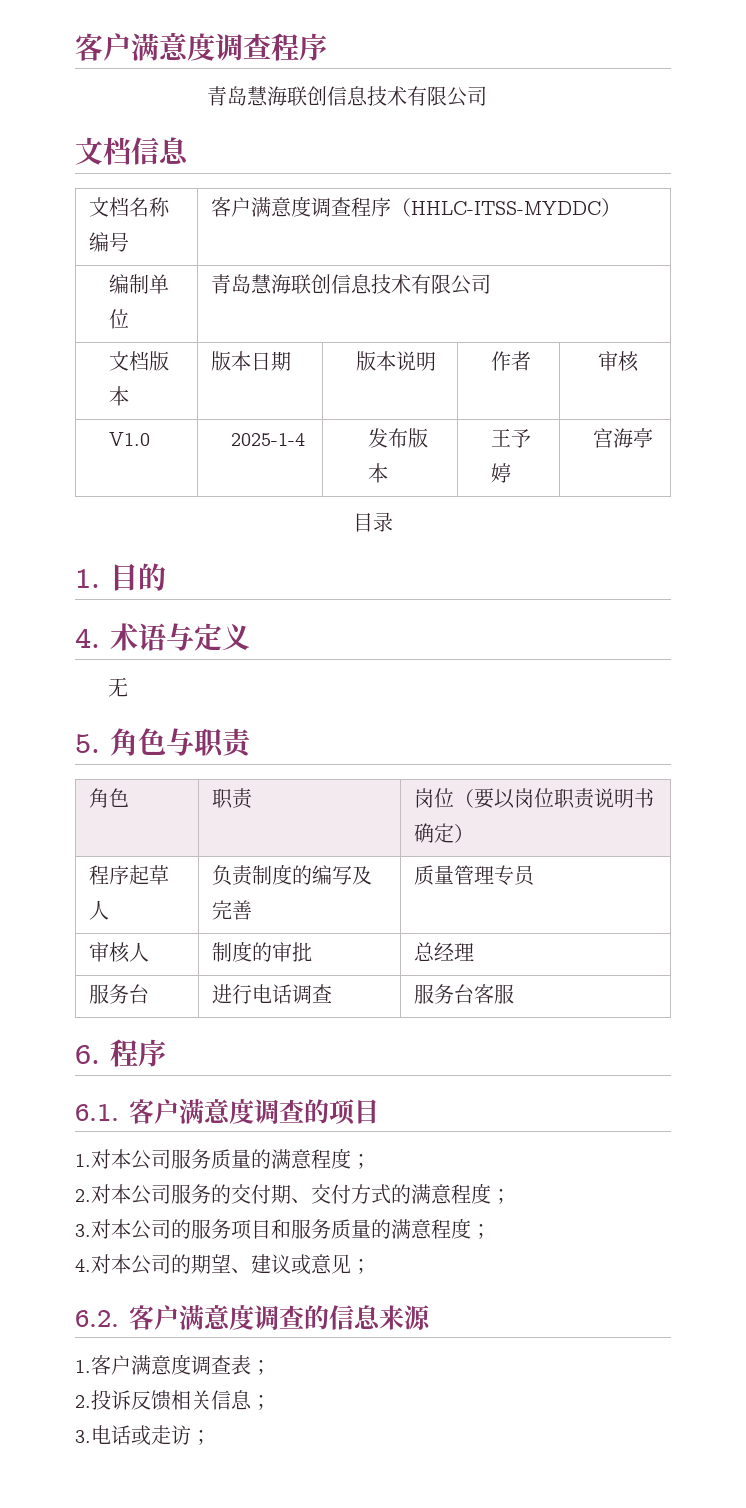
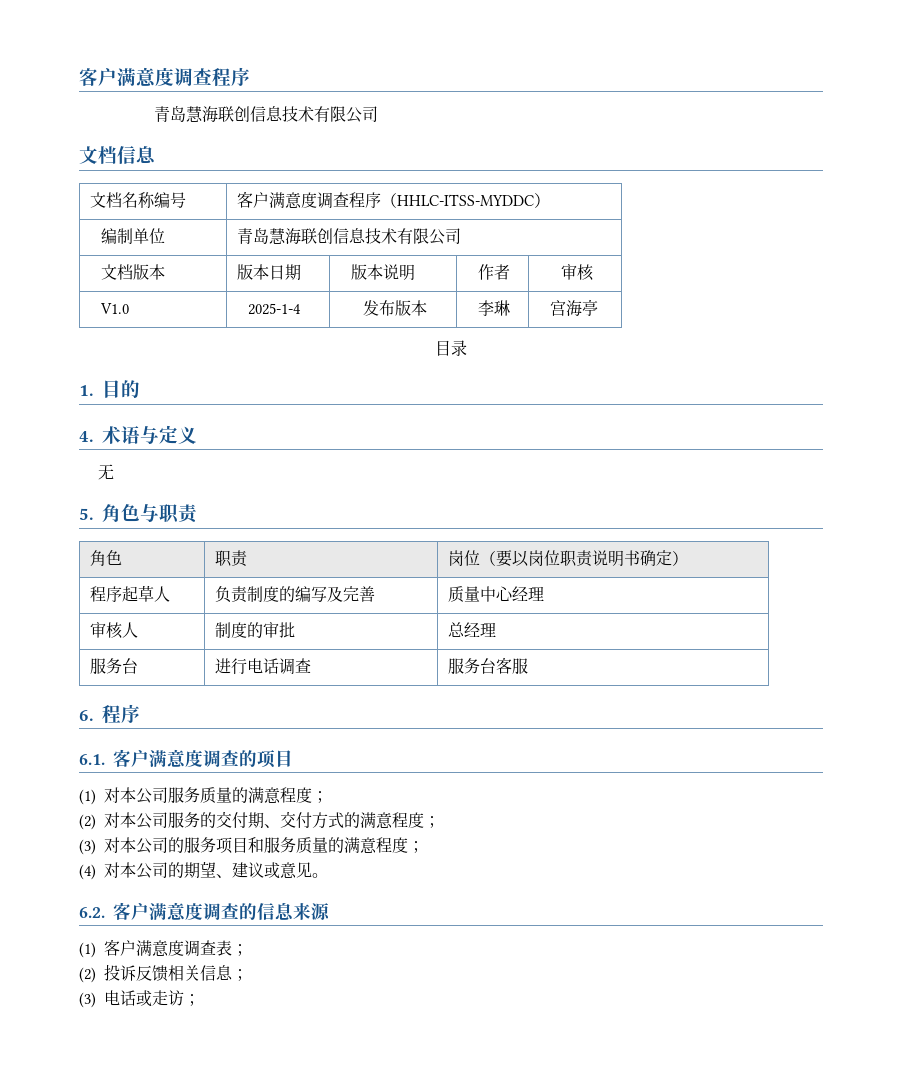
- V1.0 | 2025-1-4 | 发布版本 | 王予婷 | 宫海亭
+ V1.0 | 2025-1-4 | 发布版本 | 李琳 | 宫海亭
- 程序起草人 | 负责制度的编写及完善 | 质量管理专员
+ 程序起草人 | 负责制度的编写及完善 | 质量中心经理
- 1.对本公司服务质量的满意程度；
+ (1)对本公司服务质量的满意程度；
- 2.对本公司服务的交付期、交付方式的满意程度；
+ (2)对本公司服务的交付期、交付方式的满意程度；
- 3.对本公司的服务项目和服务质量的满意程度；
+ (3)对本公司的服务项目和服务质量的满意程度；
- 4.对本公司的期望、建议或意见；
+ (4)对本公司的期望、建议或意见。
- 1.客户满意度调查表；
+ (1)客户满意度调查表；
- 2.投诉反馈相关信息；
+ (2)投诉反馈相关信息；
- 3.电话或走访；
+ (3)电话或走访；

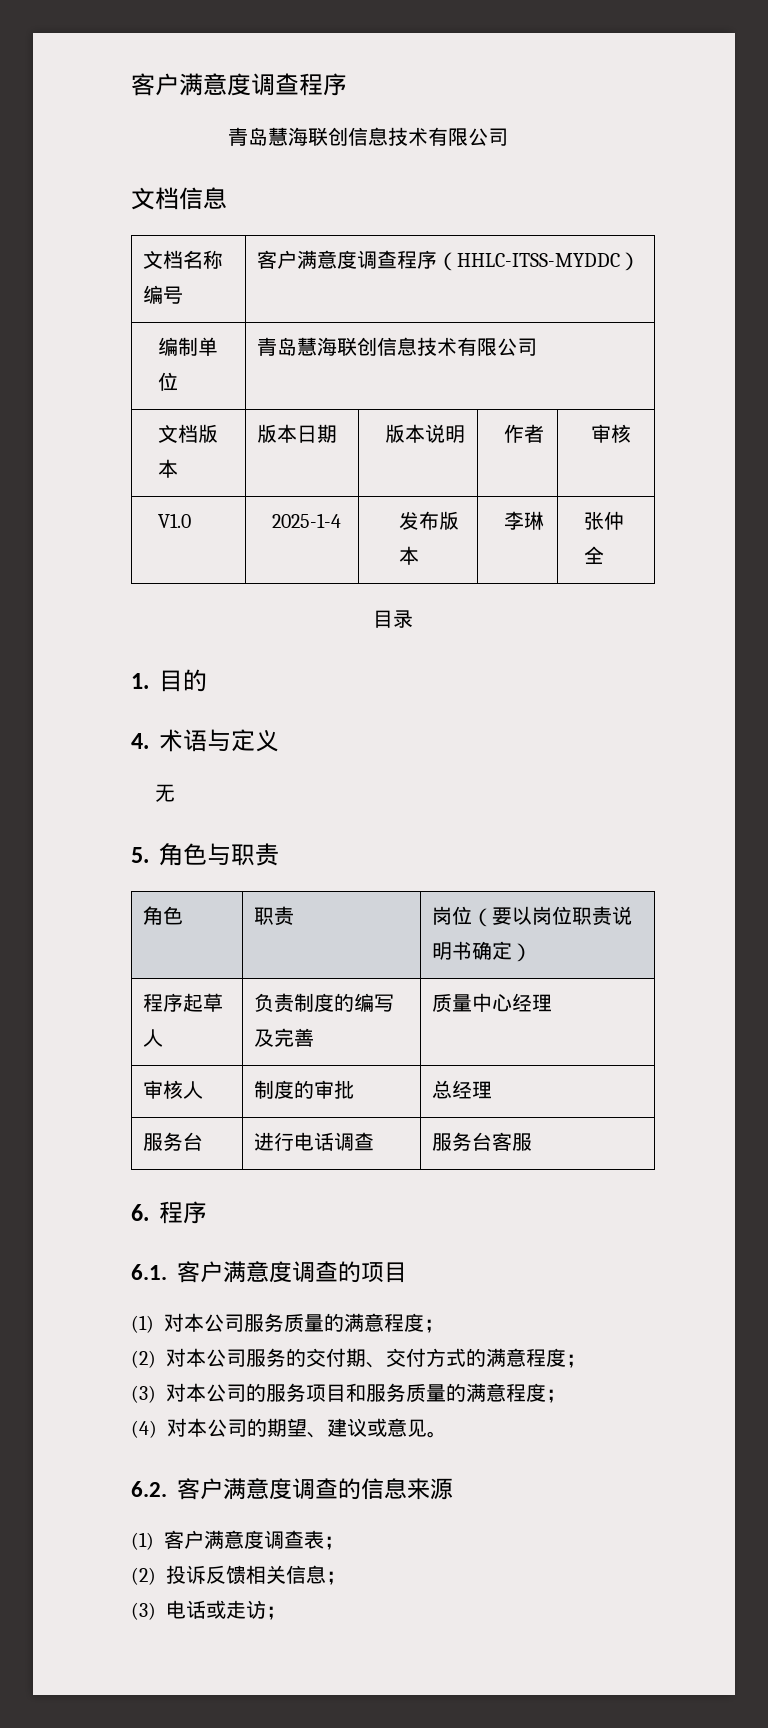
- V1.0 | 2025-1-4 | 发布版本 | 李琳 | 宫海亭
+ V1.0 | 2025-1-4 | 发布版本 | 李琳 | 张仲全

